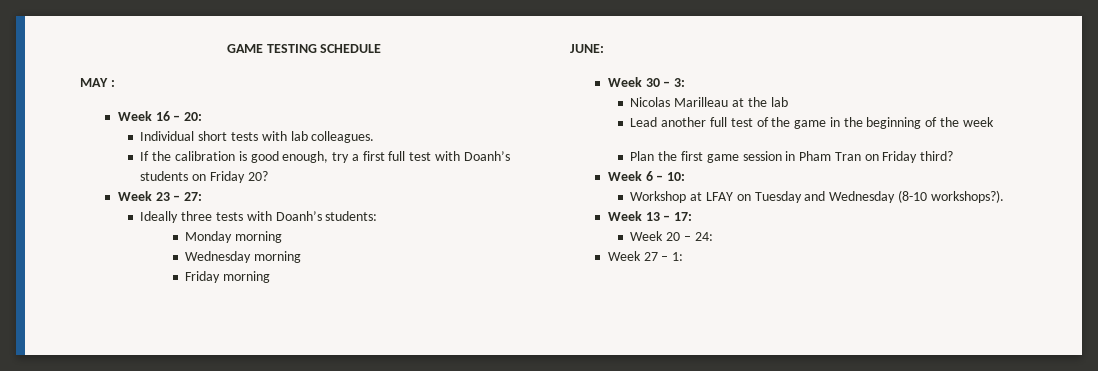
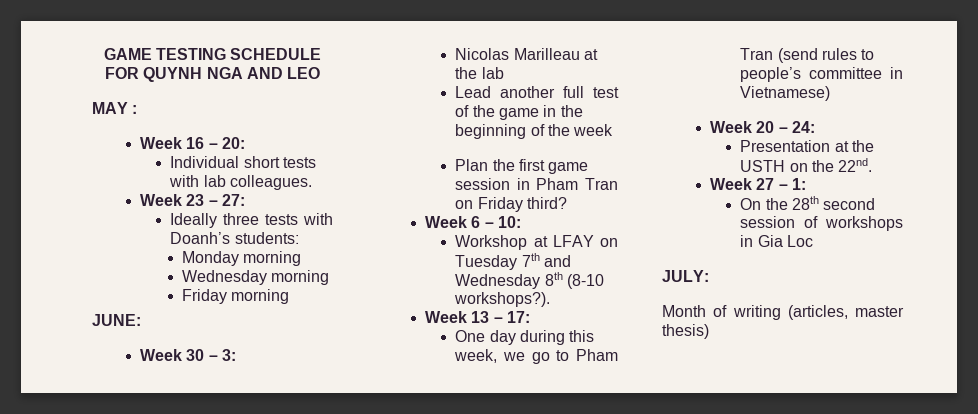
- GAME TESTING SCHEDULE
+ GAME TESTING SCHEDULE FOR QUYNH NGA AND LEO
- If the calibration is good enough, try a first full test with Doanh’s students on Friday 20?
- Workshop at LFAY on Tuesday and Wednesday (8-10 workshops?).
+ Workshop at LFAY on Tuesday 7th and Wednesday 8th (8-10 workshops?).
+ One day during this week, we go to Pham Tran (send rules to people’s committee in Vietnamese)
  Week 20 – 24:
+ Presentation at the USTH on the 22nd.
  Week 27 – 1:
+ On the 28th second session of workshops in Gia Loc
+ JULY:
+ Month of writing (articles, master thesis)

